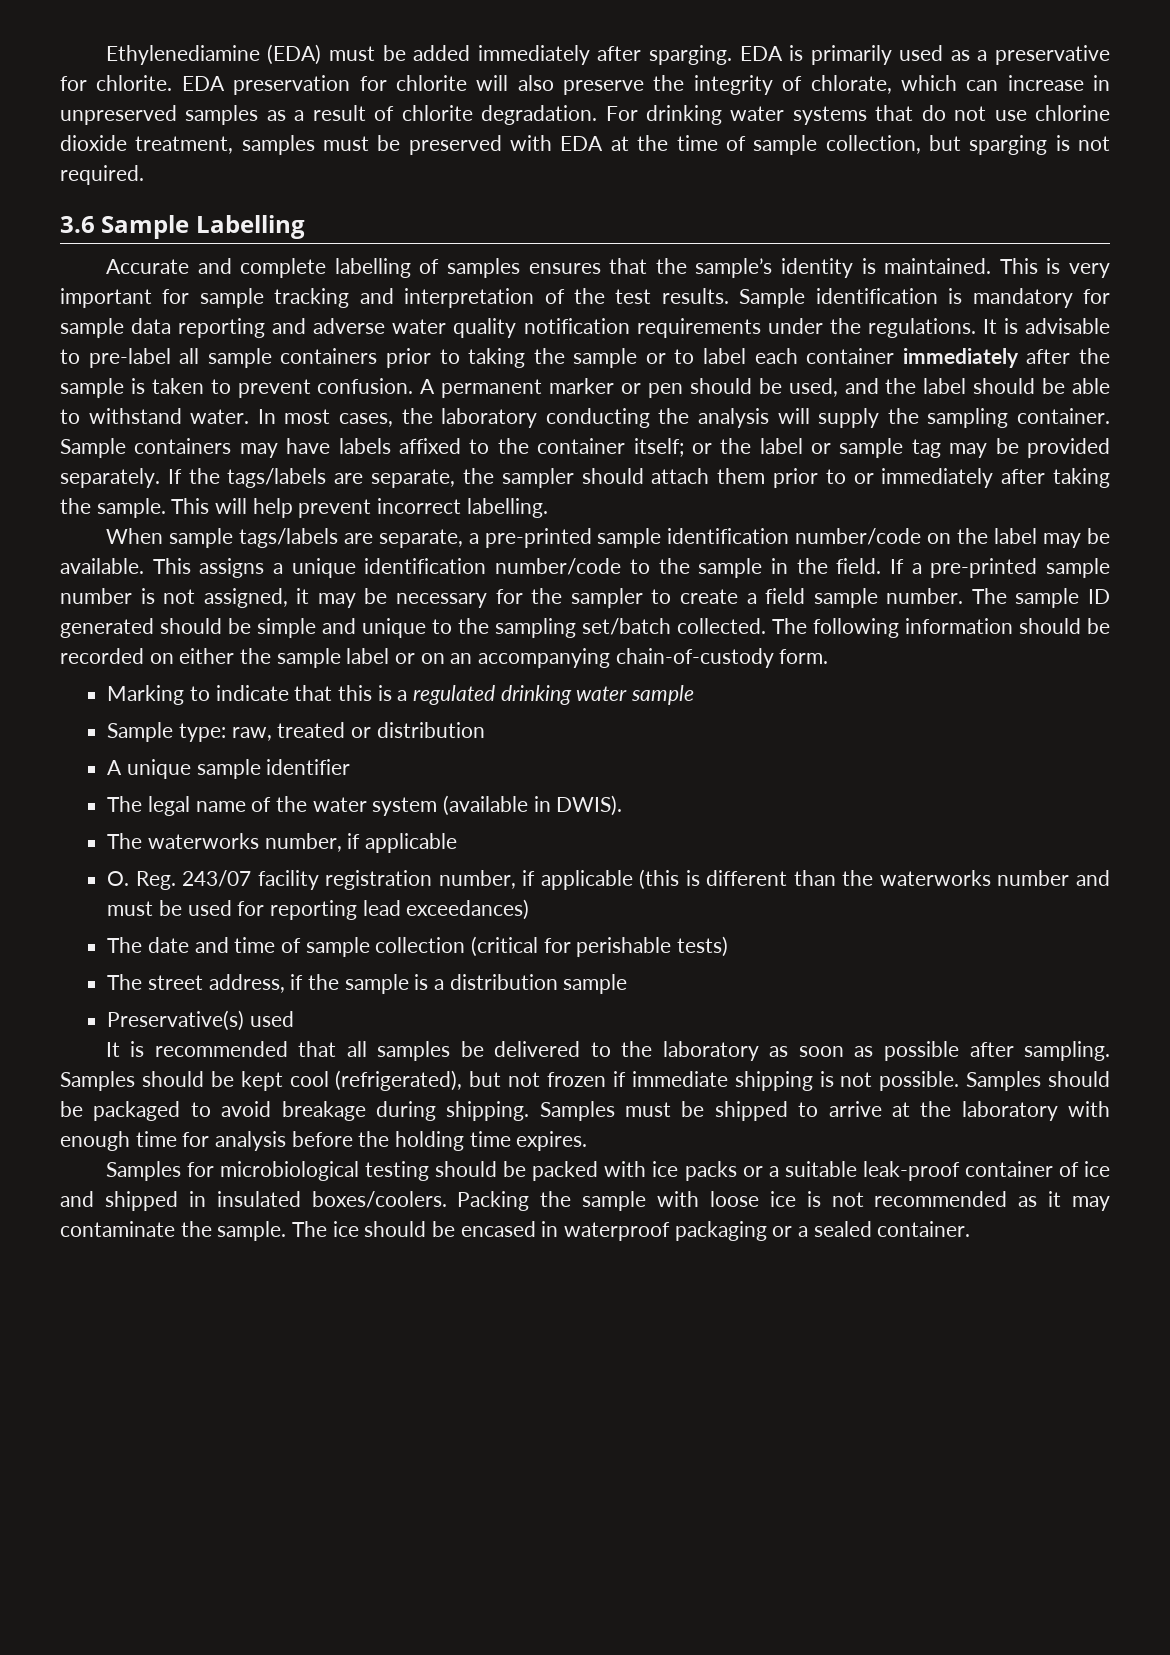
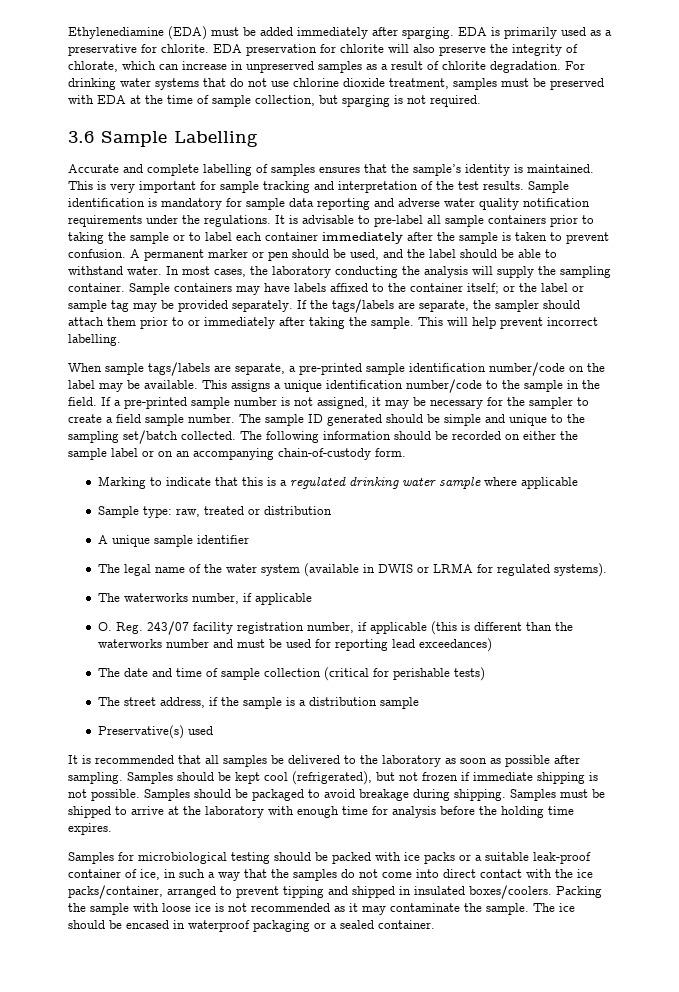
- Marking to indicate that this is a regulated drinking water sample
+ Marking to indicate that this is a regulated drinking water sample where applicable
- The legal name of the water system (available in DWIS).
+ The legal name of the water system (available in DWIS or LRMA for regulated systems).
- Samples for microbiological testing should be packed with ice packs or a suitable leak-proof container of ice and shipped in insulated boxes/coolers.
+ Samples for microbiological testing should be packed with ice packs or a suitable leak-proof container of ice, in such a way that the samples do not come into direct contact with the ice packs/container, arranged to prevent tipping and shipped in insulated boxes/coolers.

